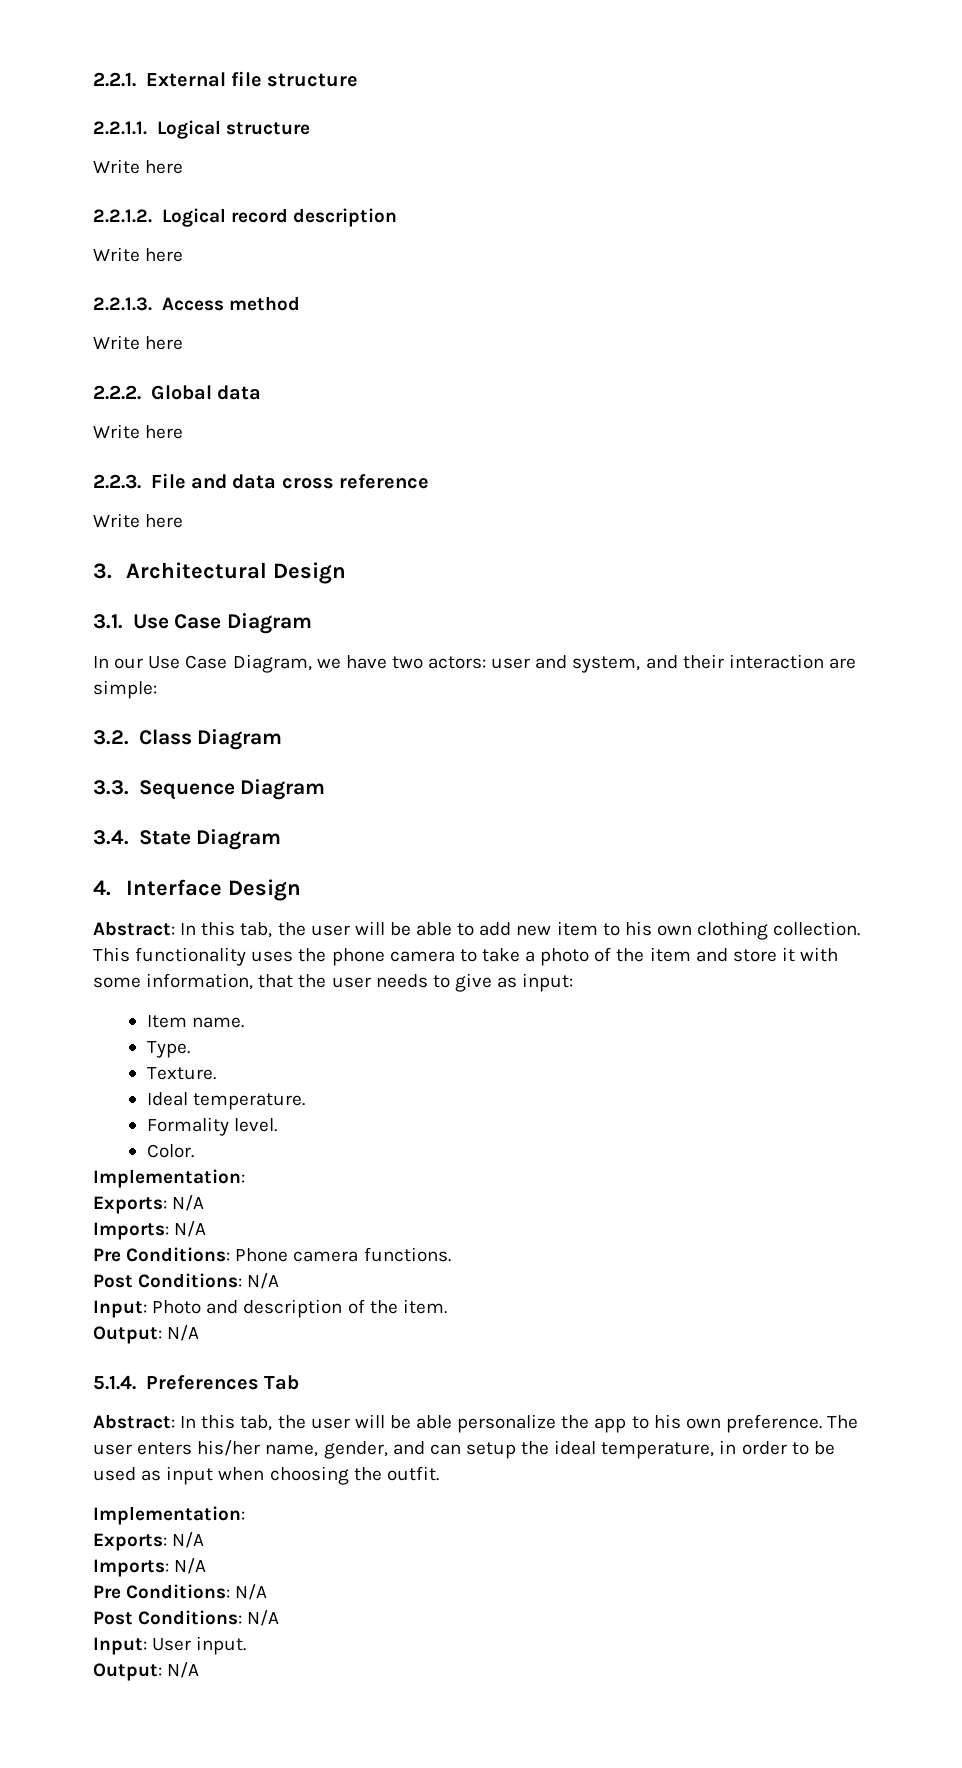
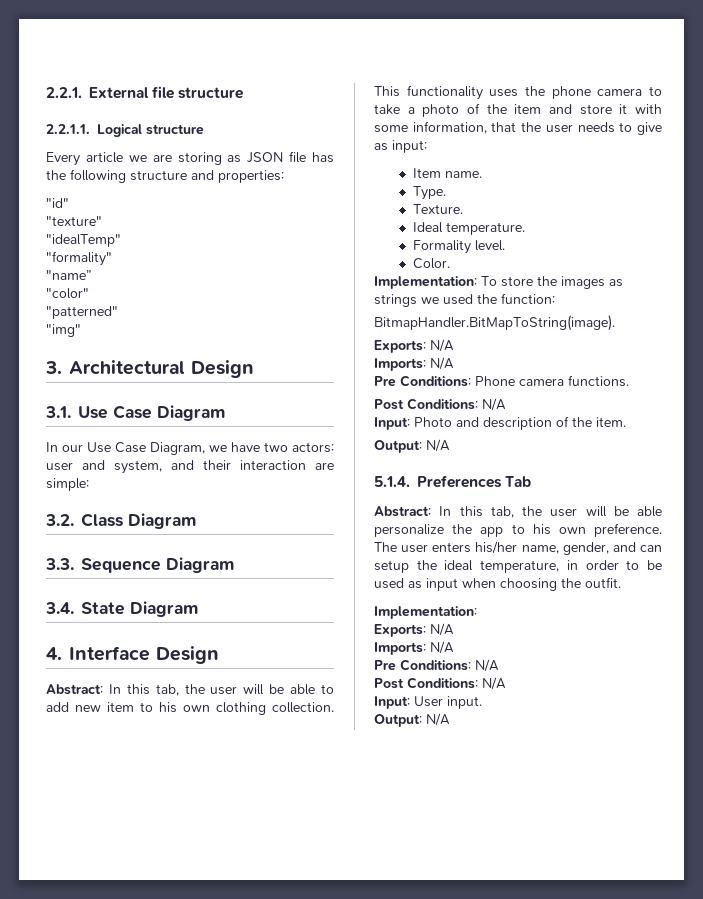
  2.2.1.1. Logical structure
- Write here
- 2.2.1.2. Logical record description
- Write here
- 2.2.1.3. Access method
- Write here
- 2.2.2. Global data
- Write here
- 2.2.3. File and data cross reference
- Write here
+ Every article we are storing as JSON file has the following structure and properties:
+ "id"
+ "texture"
+ "idealTemp"
+ "formality"
+ "name”
+ "color"
+ "patterned"
+ "img"
  Color.
- Implementation:
+ Implementation: To store the images as strings we used the function:
+ BitmapHandler.BitMapToString(image).

